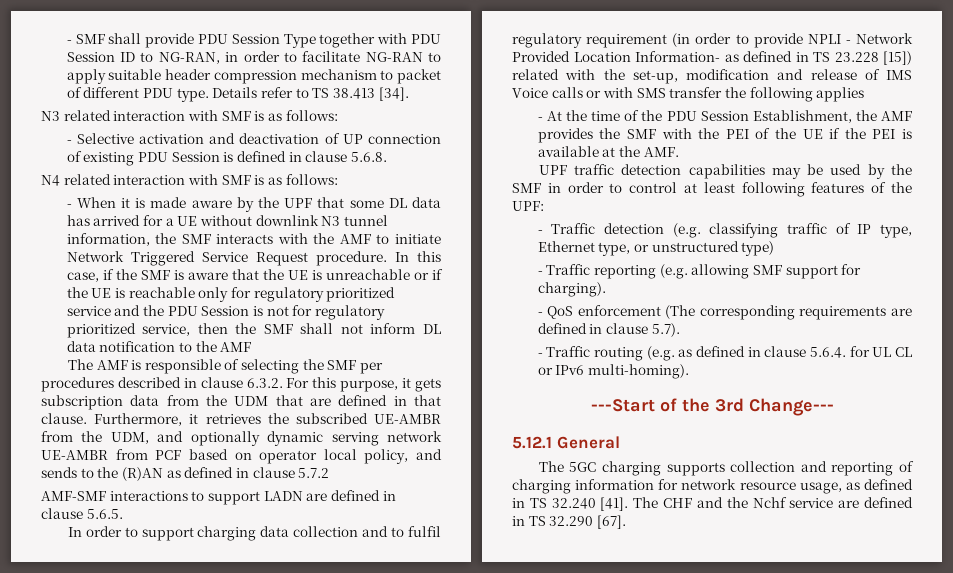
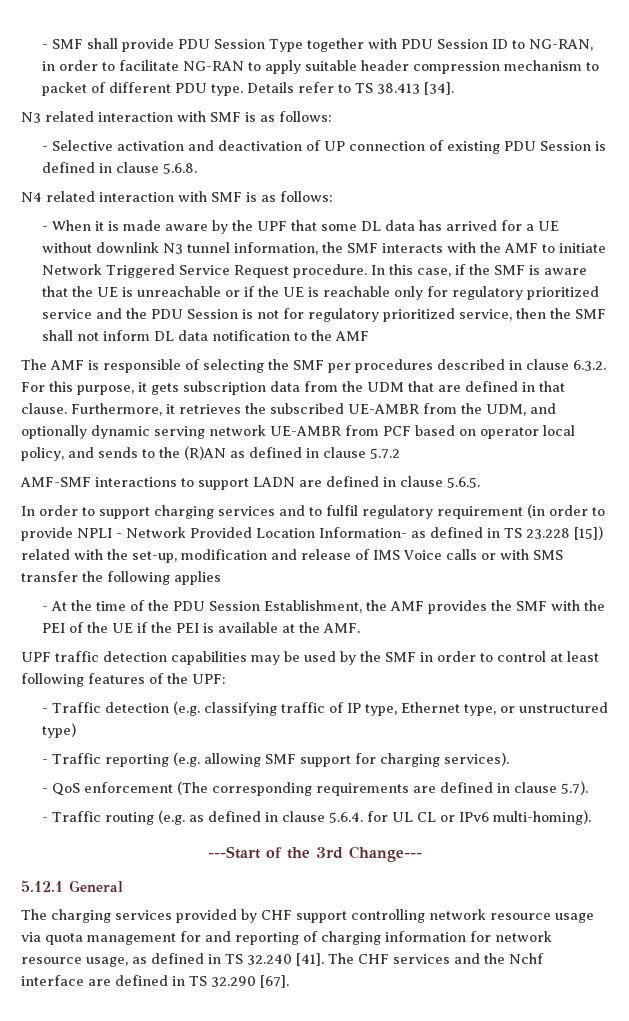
- In order to support charging data collection and to fulfil regulatory requirement (in order to provide NPLI - Network Provided Location Information- as defined in TS 23.228 [15]) related with the set-up, modification and release of IMS Voice calls or with SMS transfer the following applies
+ In order to support charging services and to fulfil regulatory requirement (in order to provide NPLI - Network Provided Location Information- as defined in TS 23.228 [15]) related with the set-up, modification and release of IMS Voice calls or with SMS transfer the following applies
- - Traffic reporting (e.g. allowing SMF support for charging).
+ - Traffic reporting (e.g. allowing SMF support for charging services).
- The 5GC charging supports collection and reporting of charging information for network resource usage, as defined in TS 32.240 [41].
+ The charging services provided by CHF support controlling network resource usage via quota management for and reporting of charging information for network resource usage, as defined in TS 32.240 [41].
- The CHF and the Nchf service are defined in TS 32.290 [67].
+ The CHF services and the Nchf interface are defined in TS 32.290 [67].

